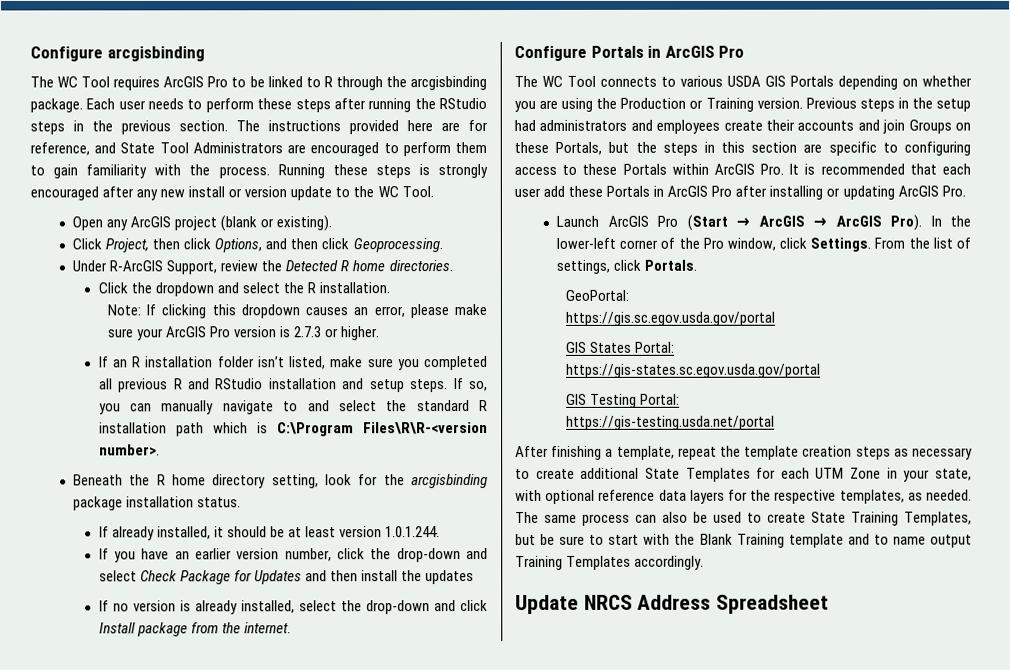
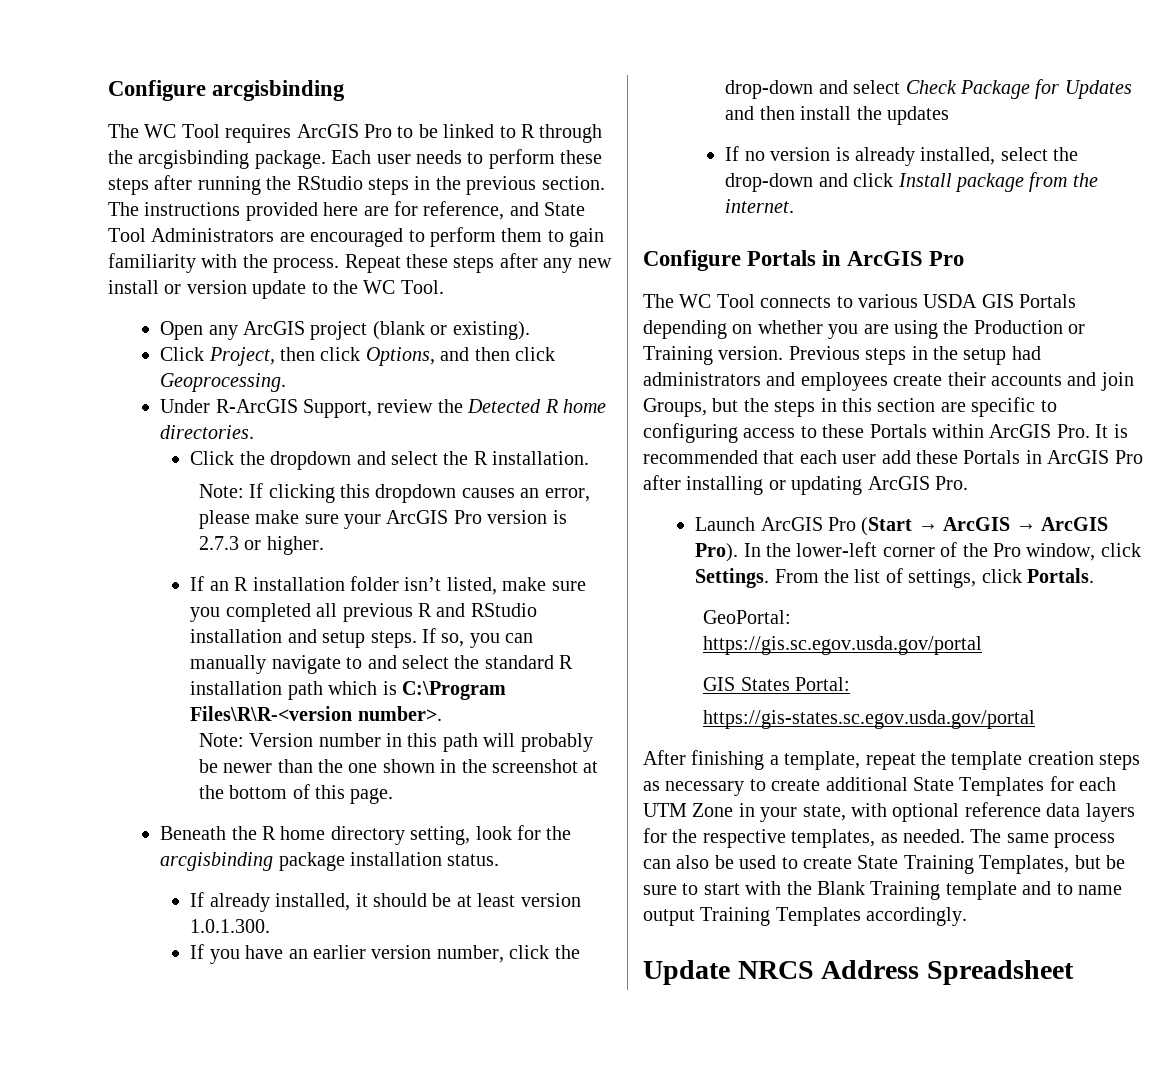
- Running these steps is strongly encouraged after any new install or version update to the WC Tool.
+ Repeat these steps after any new install or version update to the WC Tool.
+ Note: Version number in this path will probably be newer than the one shown in the screenshot at the bottom of this page.
- If already installed, it should be at least version 1.0.1.244.
+ If already installed, it should be at least version 1.0.1.300.
- Previous steps in the setup had administrators and employees create their accounts and join Groups on these Portals, but the steps in this section are specific to configuring access to these Portals within ArcGIS Pro. It is recommended that each user add these Portals in ArcGIS Pro after installing or updating ArcGIS Pro.
+ Previous steps in the setup had administrators and employees create their accounts and join Groups, but the steps in this section are specific to configuring access to these Portals within ArcGIS Pro. It is recommended that each user add these Portals in ArcGIS Pro after installing or updating ArcGIS Pro.
- GIS Testing Portal:
- https://gis-testing.usda.net/portal

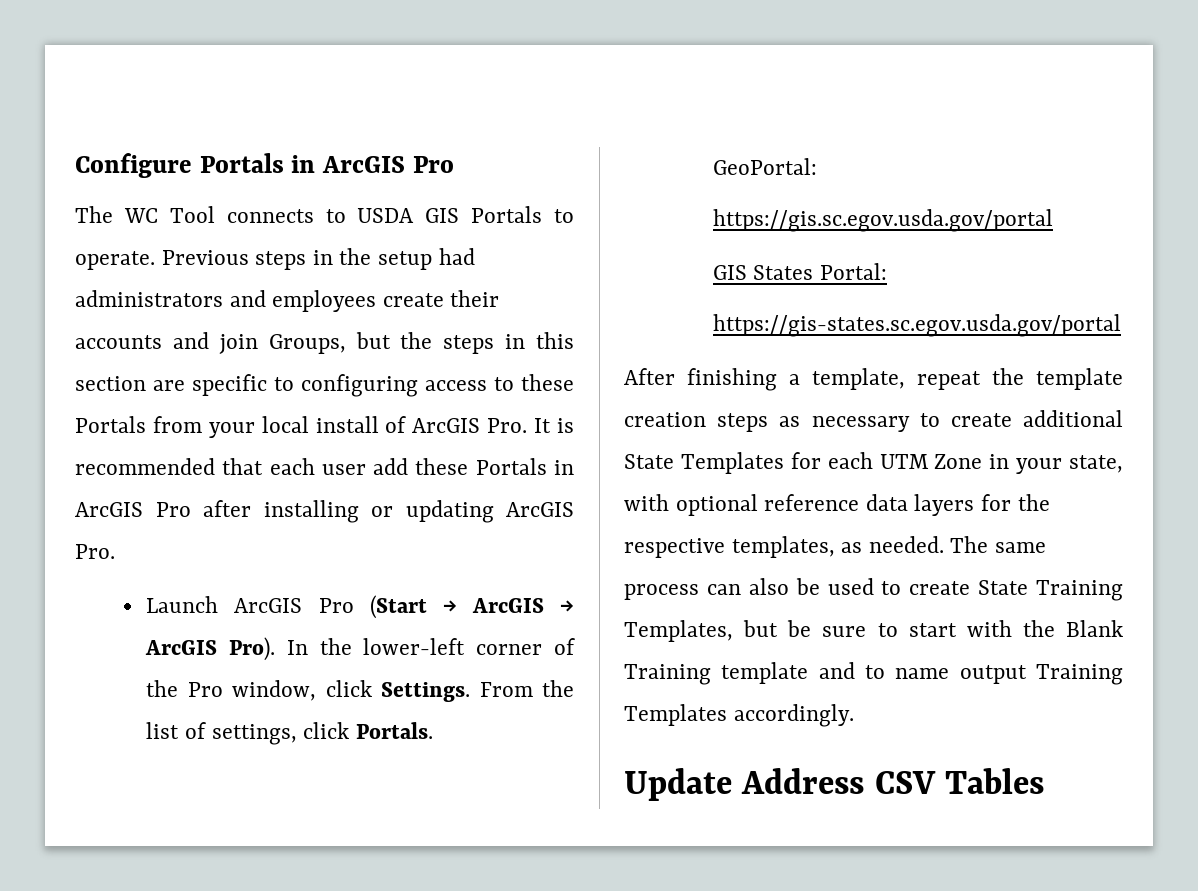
- Configure arcgisbinding
- The WC Tool requires ArcGIS Pro to be linked to R through the arcgisbinding package. Each user needs to perform these steps after running the RStudio steps in the previous section. The instructions provided here are for reference, and State Tool Administrators are encouraged to perform them to gain familiarity with the process. Repeat these steps after any new install or version update to the WC Tool.
- Open any ArcGIS project (blank or existing).
- Click Project, then click Options, and then click Geoprocessing.
- Under R-ArcGIS Support, review the Detected R home directories.
- Click the dropdown and select the R installation.
- Note: If clicking this dropdown causes an error, please make sure your ArcGIS Pro version is 2.7.3 or higher.
- If an R installation folder isn’t listed, make sure you completed all previous R and RStudio installation and setup steps. If so, you can manually navigate to and select the standard R installation path which is C:\Program Files\R\R-<version number>.
- Note: Version number in this path will probably be newer than the one shown in the screenshot at the bottom of this page.
- Beneath the R home directory setting, look for the arcgisbinding package installation status.
- If already installed, it should be at least version 1.0.1.300.
- If you have an earlier version number, click the drop-down and select Check Package for Updates and then install the updates
- If no version is already installed, select the drop-down and click Install package from the internet.
- The WC Tool connects to various USDA GIS Portals depending on whether you are using the Production or Training version.
+ The WC Tool connects to USDA GIS Portals to operate.
- Previous steps in the setup had administrators and employees create their accounts and join Groups, but the steps in this section are specific to configuring access to these Portals within ArcGIS Pro. It is recommended that each user add these Portals in ArcGIS Pro after installing or updating ArcGIS Pro.
+ Previous steps in the setup had administrators and employees create their accounts and join Groups, but the steps in this section are specific to configuring access to these Portals from your local install of ArcGIS Pro. It is recommended that each user add these Portals in ArcGIS Pro after installing or updating ArcGIS Pro.
- Update NRCS Address Spreadsheet
+ Update Address CSV Tables

